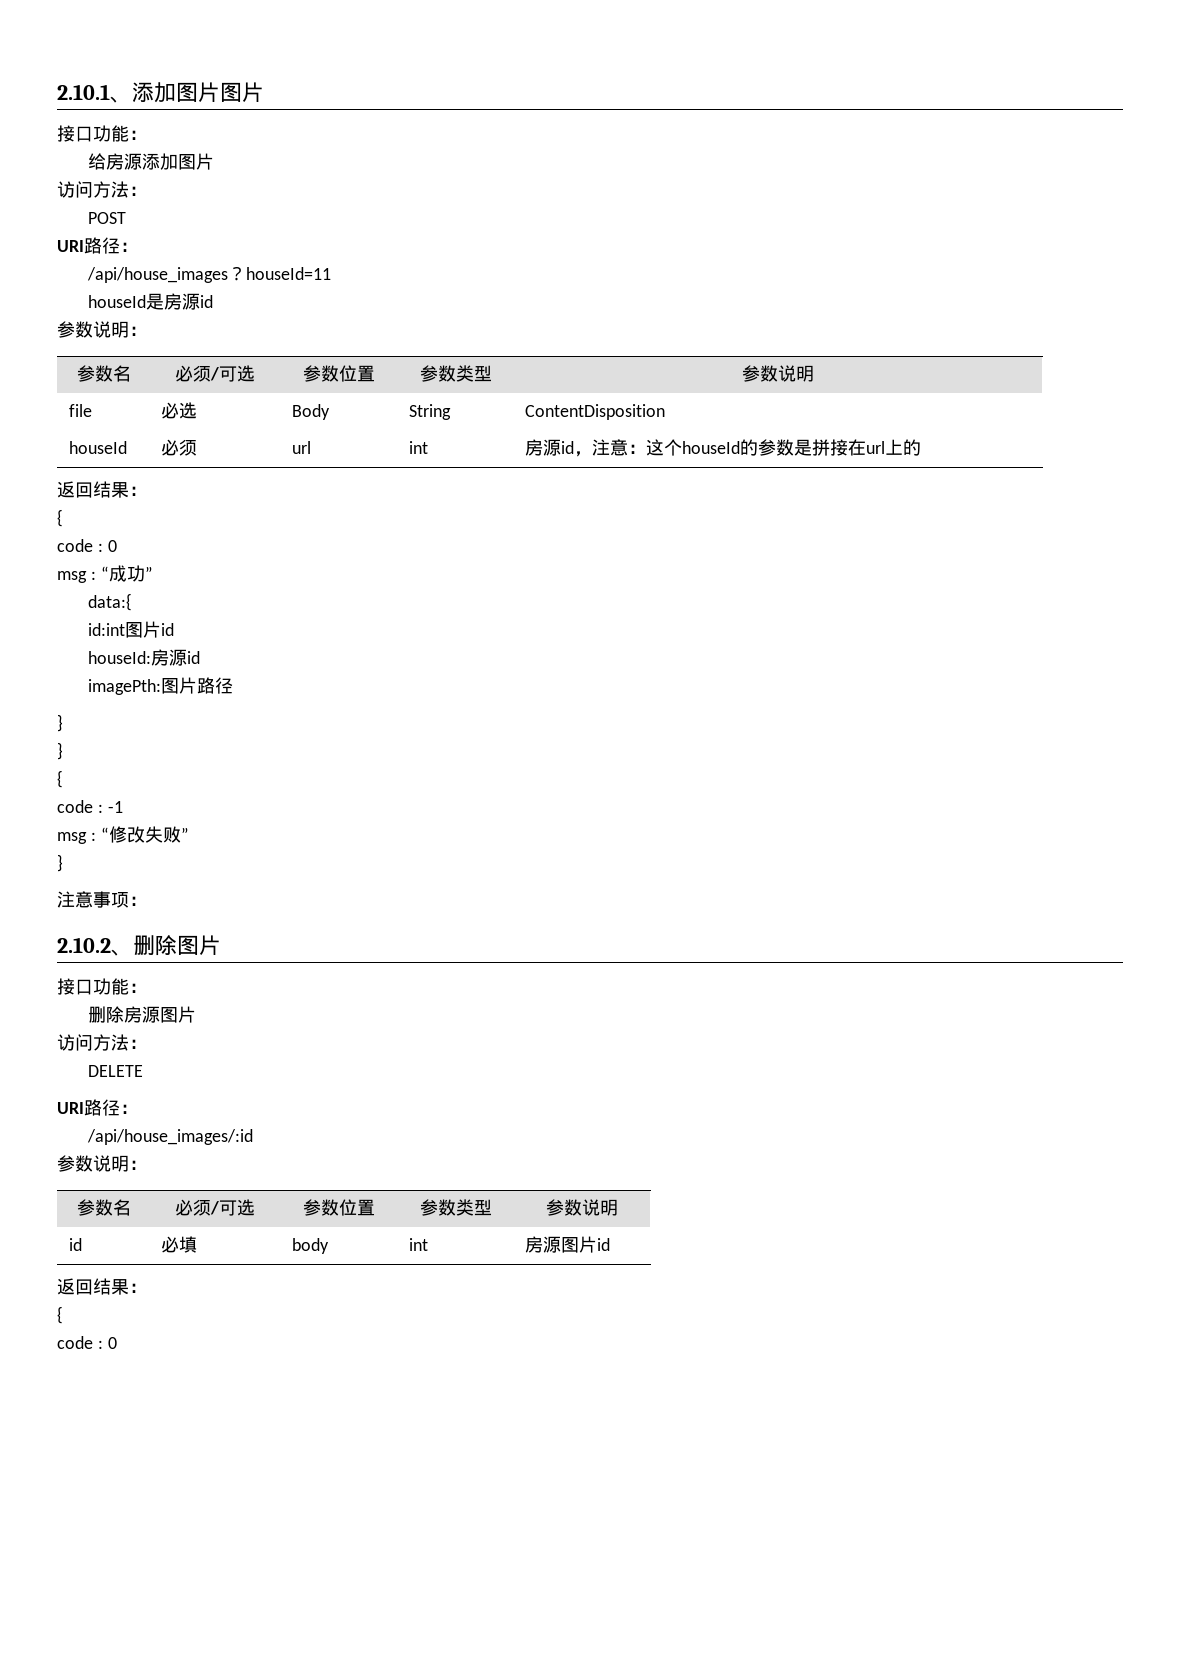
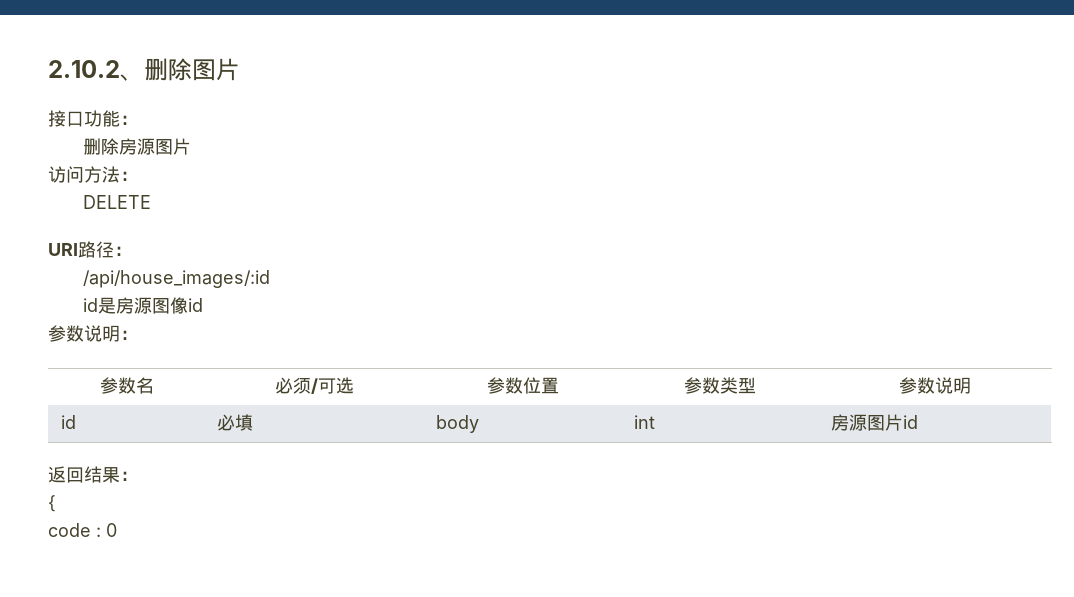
- 2.10.1、添加图片图片
- 接口功能：
- 给房源添加图片
- 访问方法：
- POST
- URI路径：
- /api/house_images？houseId=11
- houseId是房源id
- 参数说明：
- 参数名 | 必须/可选 | 参数位置 | 参数类型 | 参数说明
- file | 必选 | Body | String | ContentDisposition
- houseId | 必须 | url | int | 房源id，注意：这个houseId的参数是拼接在url上的
- 返回结果：
- {
- code : 0
- msg : “成功”
- data:{
- id:int图片id
- houseId:房源id
- imagePth:图片路径
- }
- }
- {
- code : -1
- msg : “修改失败”
- }
- 注意事项：
+ id是房源图像id

